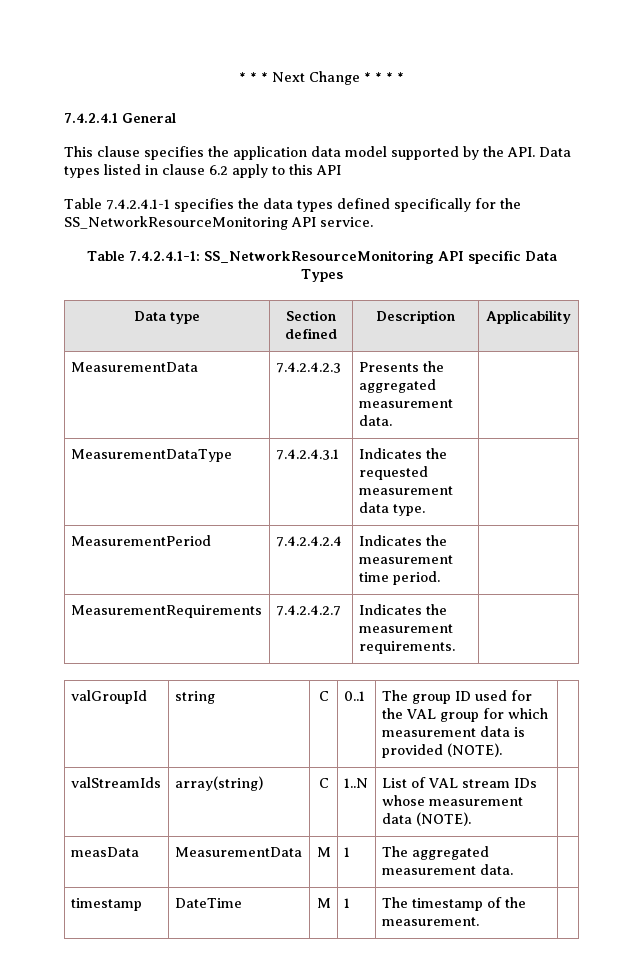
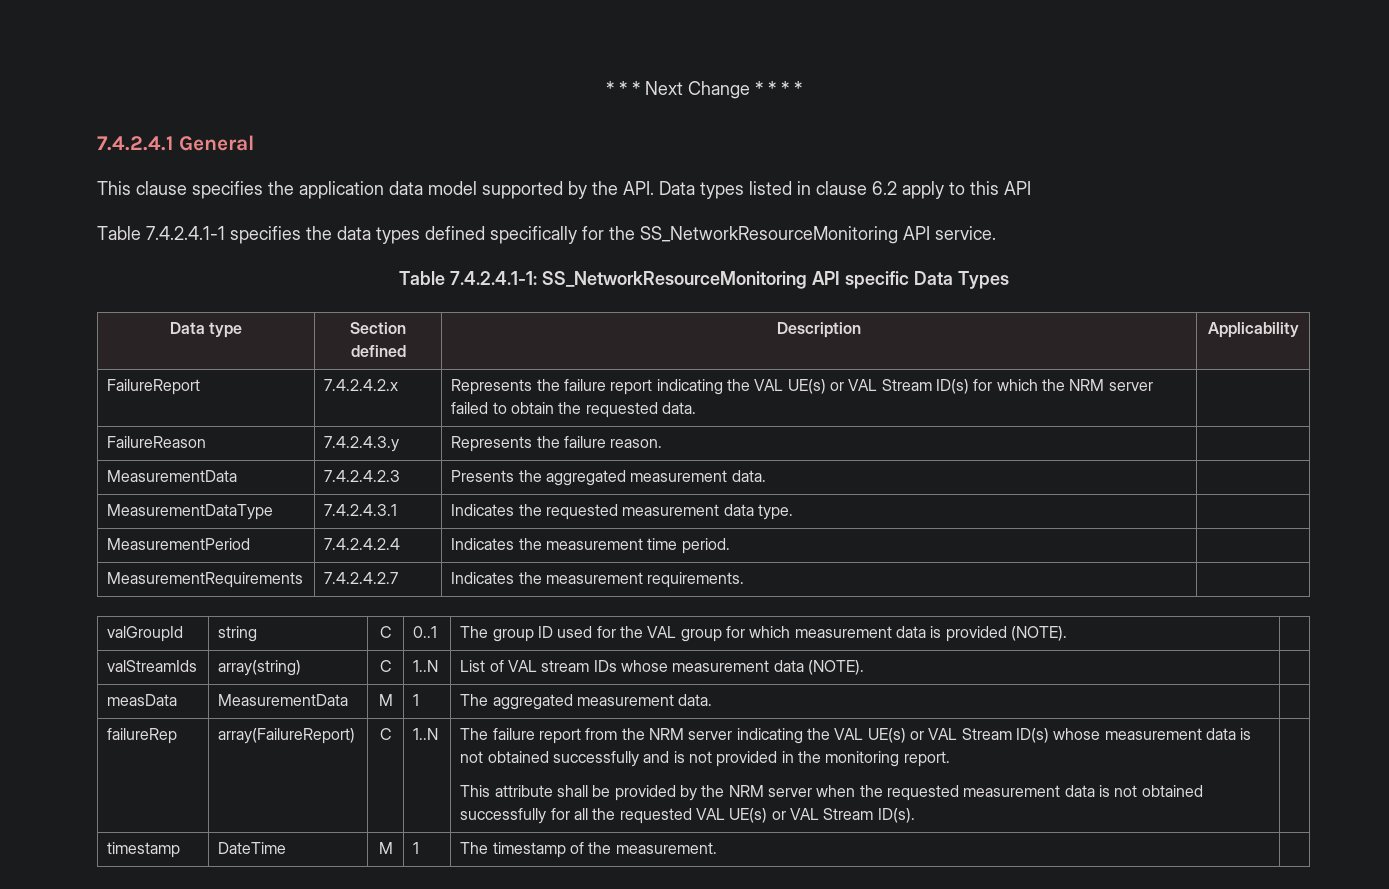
+ FailureReport | 7.4.2.4.2.x | Represents the failure report indicating the VAL UE(s) or VAL Stream ID(s) for which the NRM server failed to obtain the requested data. |
+ FailureReason | 7.4.2.4.3.y | Represents the failure reason. |
+ failureRep | array(FailureReport) | C | 1..N | The failure report from the NRM server indicating the VAL UE(s) or VAL Stream ID(s) whose measurement data is not obtained successfully and is not provided in the monitoring report.
+ This attribute shall be provided by the NRM server when the requested measurement data is not obtained successfully for all the requested VAL UE(s) or VAL Stream ID(s).

